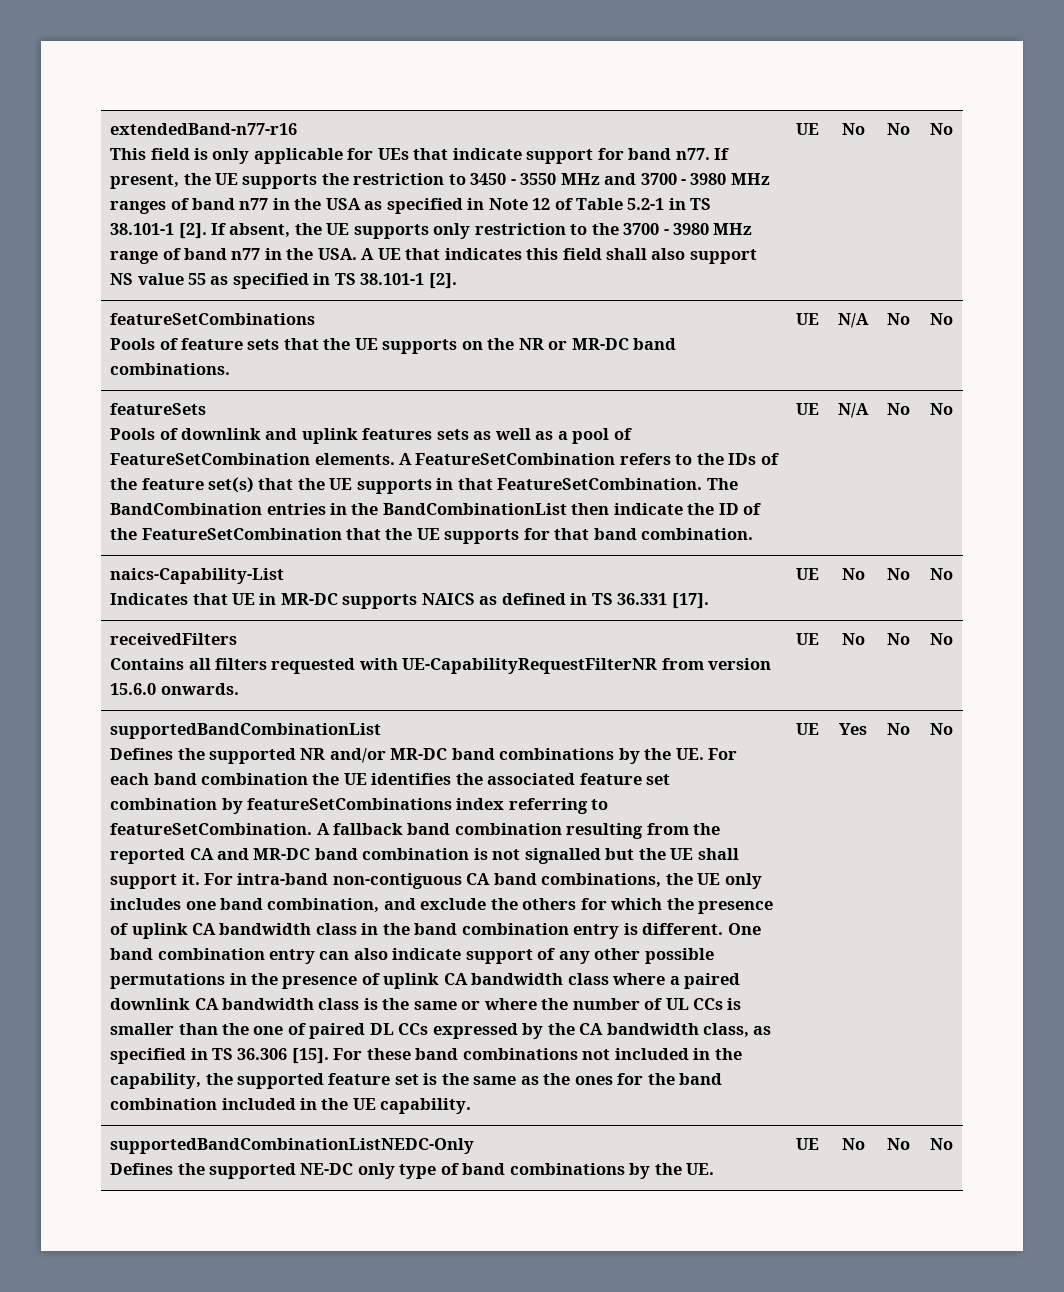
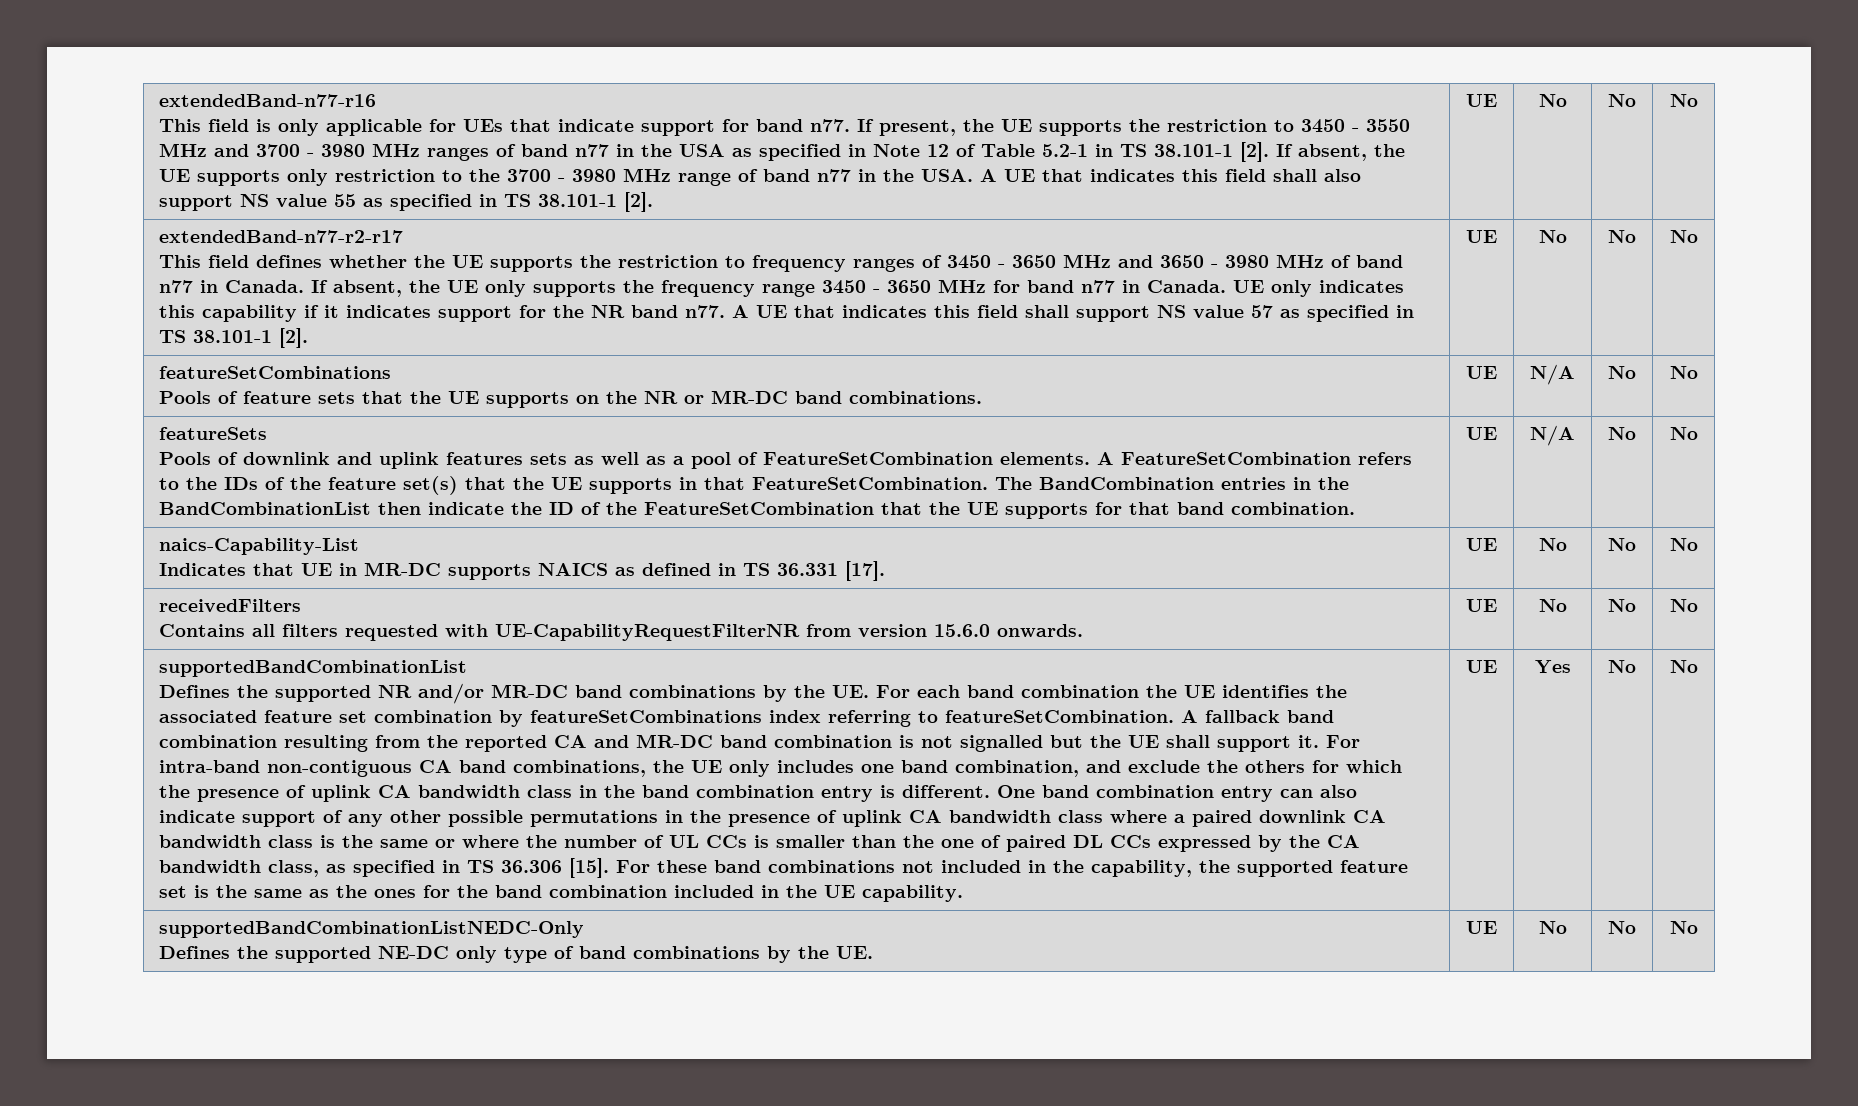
+ extendedBand-n77-r2-r17
+ This field defines whether the UE supports the restriction to frequency ranges of 3450 - 3650 MHz and 3650 - 3980 MHz of band n77 in Canada. If absent, the UE only supports the frequency range 3450 - 3650 MHz for band n77 in Canada. UE only indicates this capability if it indicates support for the NR band n77. A UE that indicates this field shall support NS value 57 as specified in TS 38.101-1 [2]. | UE | No | No | No

